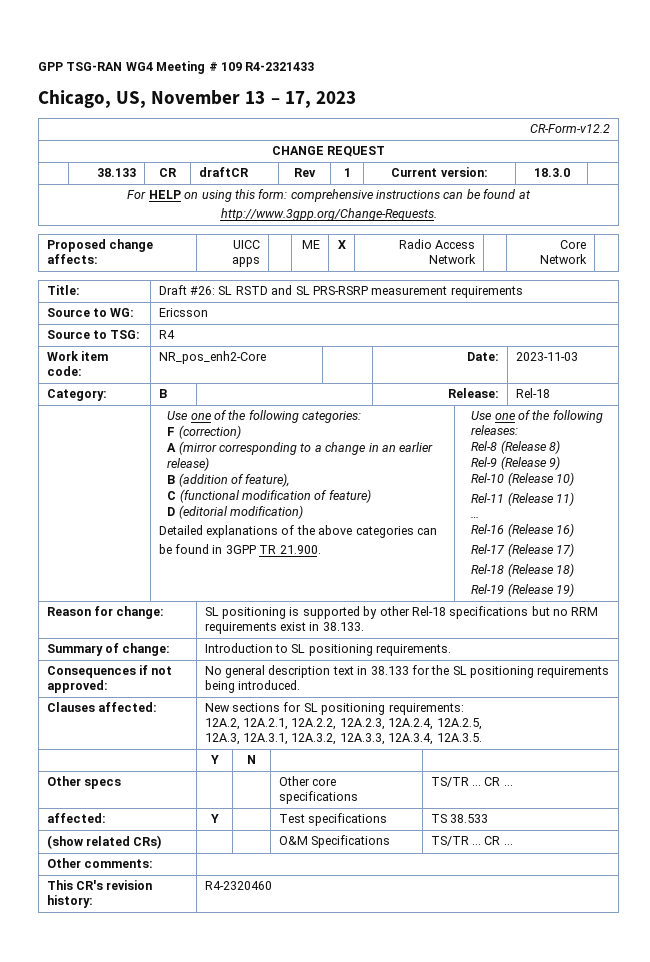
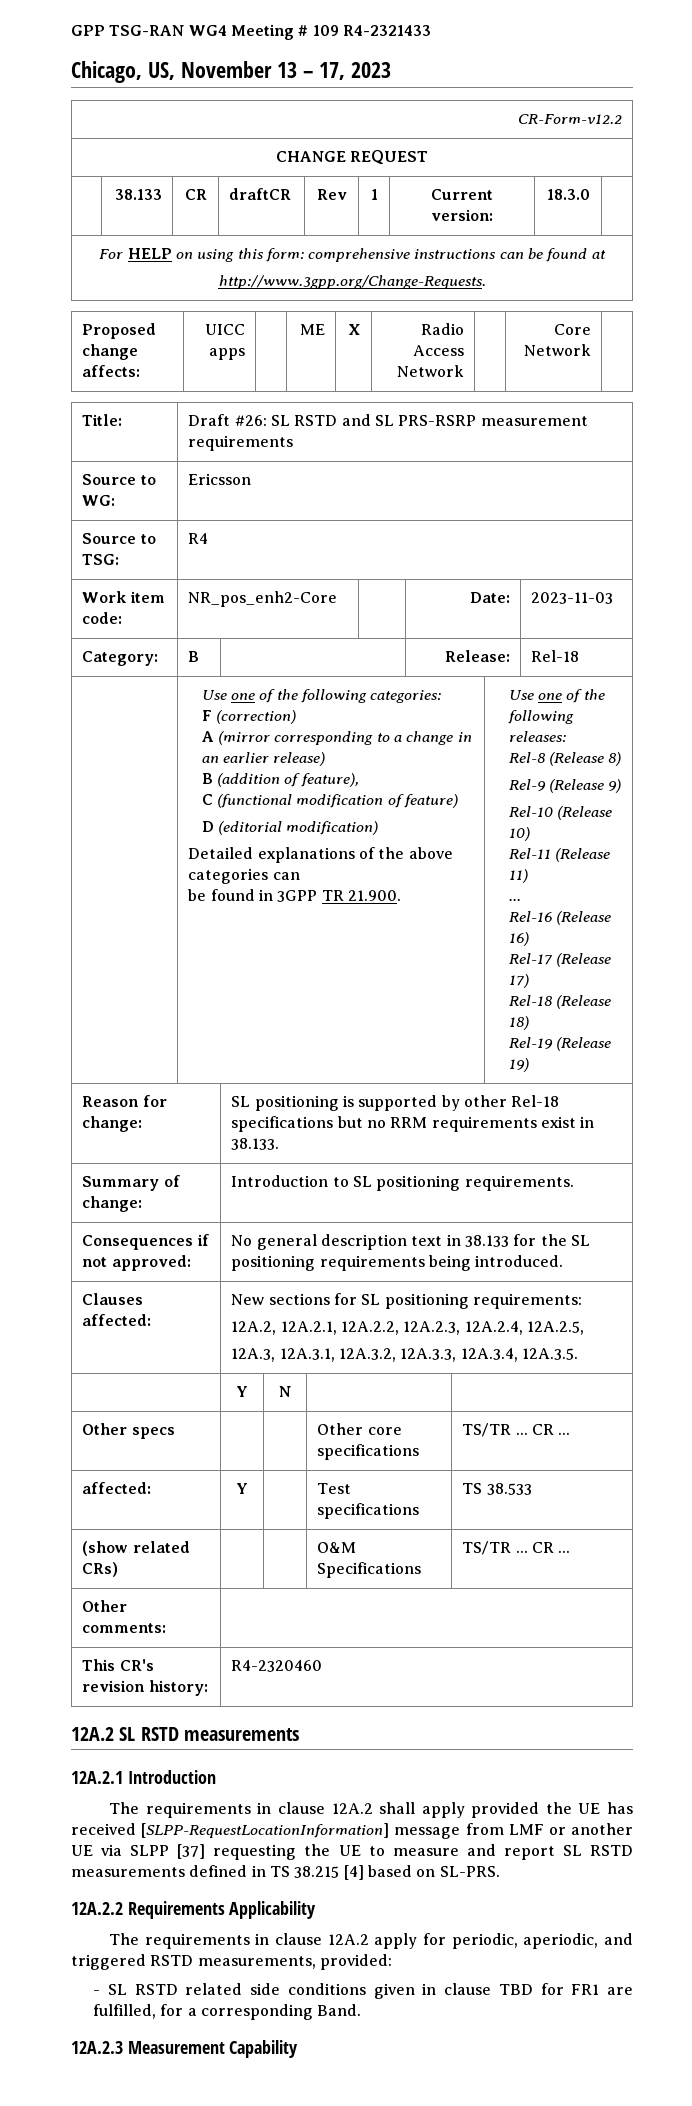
+ 12A.2 SL RSTD measurements
+ 12A.2.1 Introduction
+ The requirements in clause 12A.2 shall apply provided the UE has received [SLPP-RequestLocationInformation] message from LMF or another UE via SLPP [37] requesting the UE to measure and report SL RSTD measurements defined in TS 38.215 [4] based on SL-PRS.
+ 12A.2.2 Requirements Applicability
+ The requirements in clause 12A.2 apply for periodic, aperiodic, and triggered RSTD measurements, provided:
+ - SL RSTD related side conditions given in clause TBD for FR1 are fulfilled, for a corresponding Band.
+ 12A.2.3 Measurement Capability

